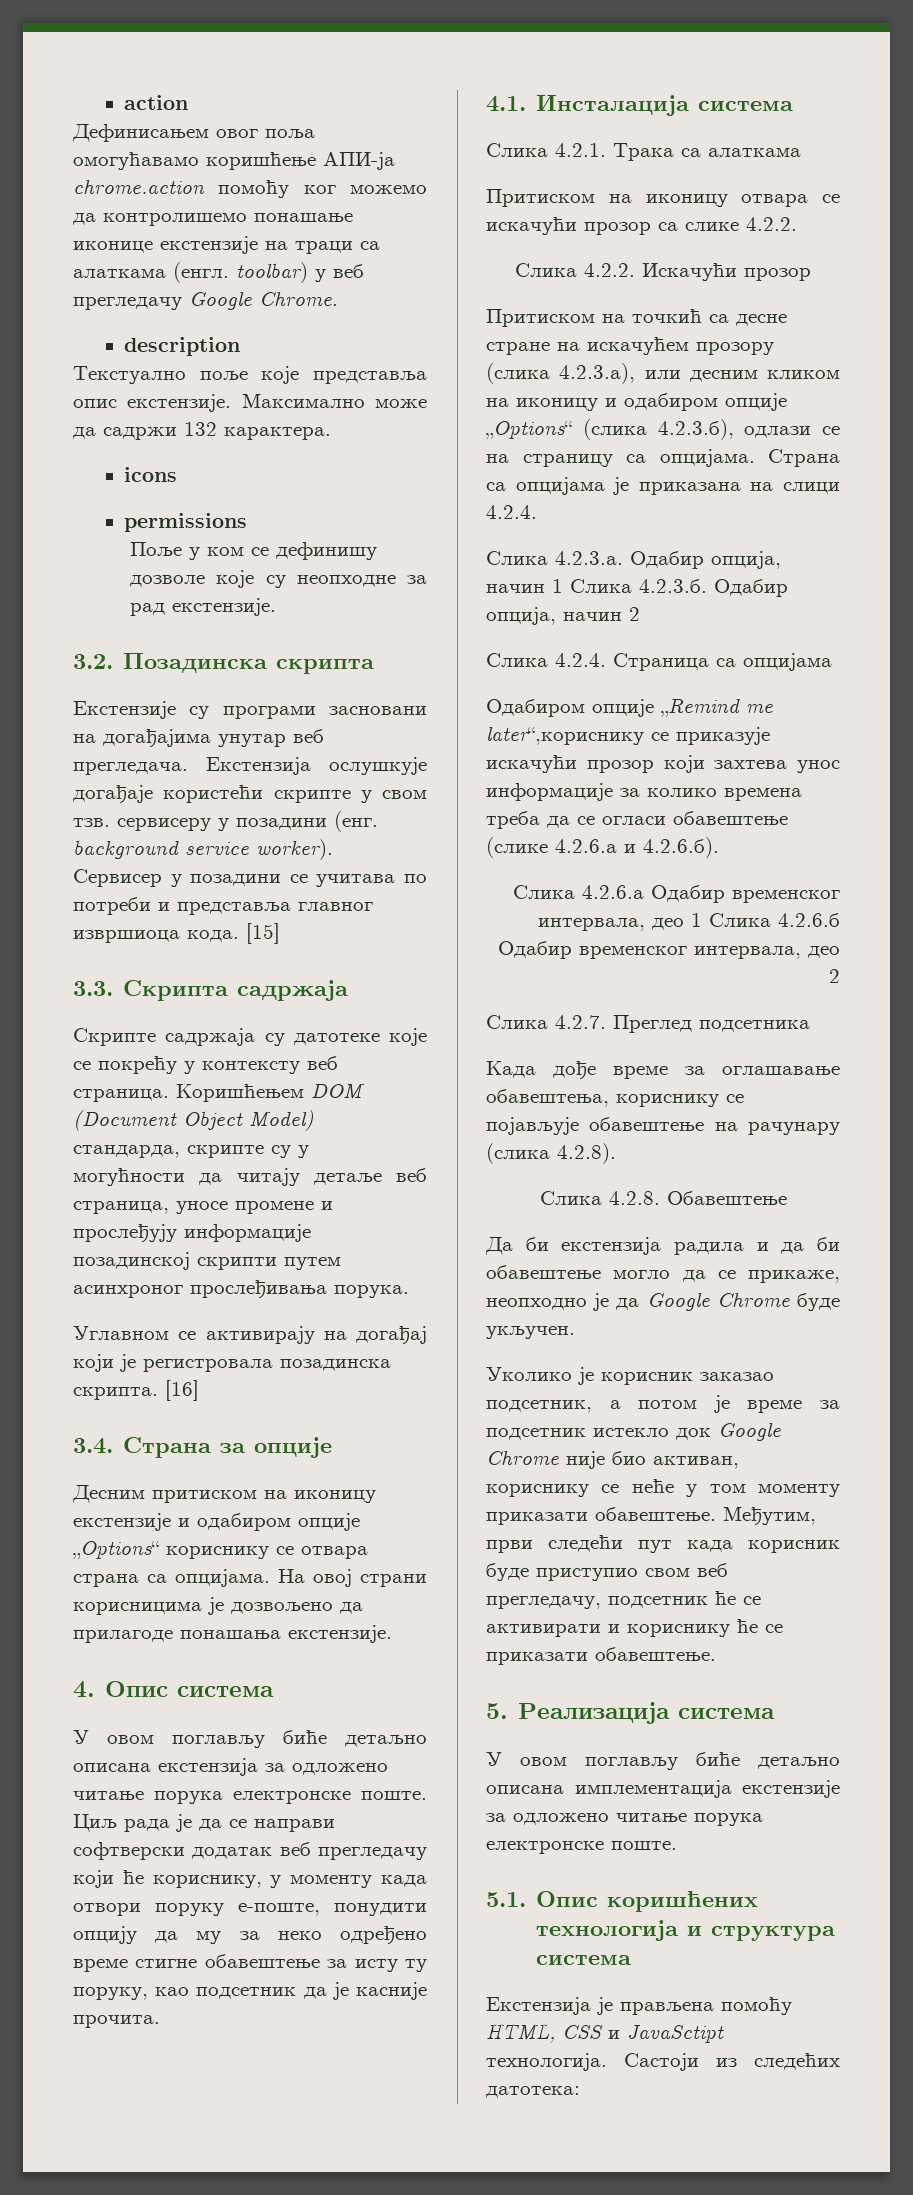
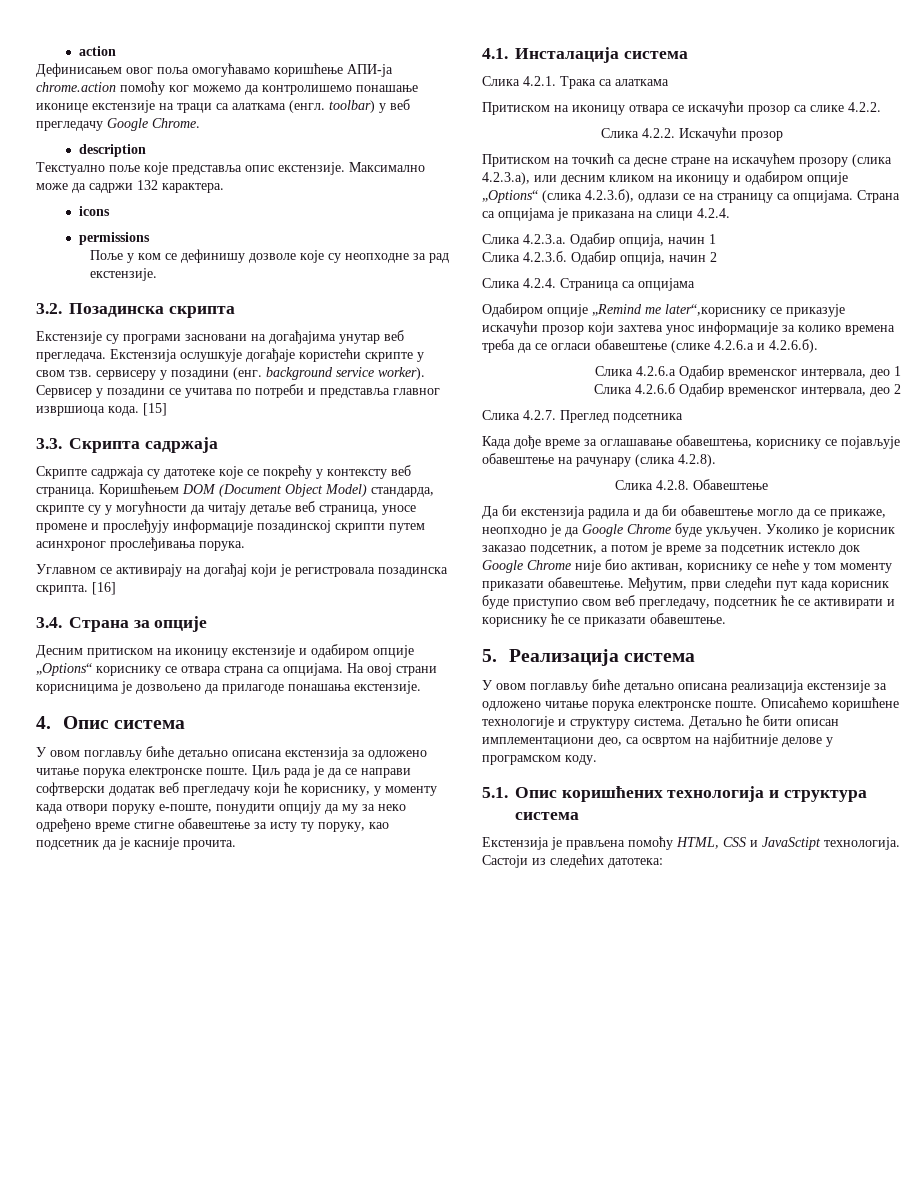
- Слика 4.2.3.а. Одабир опција, начин 1 Слика 4.2.3.б. Одабир опција, начин 2
+ Слика 4.2.3.а. Одабир опција, начин 1
+ Слика 4.2.3.б. Одабир опција, начин 2
- Слика 4.2.6.а Одабир временског интервала, део 1 Слика 4.2.6.б Одабир временског интервала, део 2
+ Слика 4.2.6.а Одабир временског интервала, део 1
+ Слика 4.2.6.б Одабир временског интервала, део 2
- Да би екстензија радила и да би обавештење могло да се прикаже, неопходно је да Google Chrome буде укључен.
- Уколико је корисник заказао подсетник, а потом је време за подсетник истекло док Google Chrome није био активан, кориснику се неће у том моменту приказати обавештење.
+ Да би екстензија радила и да би обавештење могло да се прикаже, неопходно је да Google Chrome буде укључен. Уколико је корисник заказао подсетник, а потом је време за подсетник истекло док Google Chrome није био активан, кориснику се неће у том моменту приказати обавештење.
- У овом поглављу биће детаљно описана имплементација екстензије за одложено читање порука електронске поште.
+ У овом поглављу биће детаљно описана реализација екстензије за одложено читање порука електронске поште. Описаћемо коришћене технологије и структуру система. Детаљно ће бити описан имплементациони део, са освртом на најбитније делове у програмском коду.

